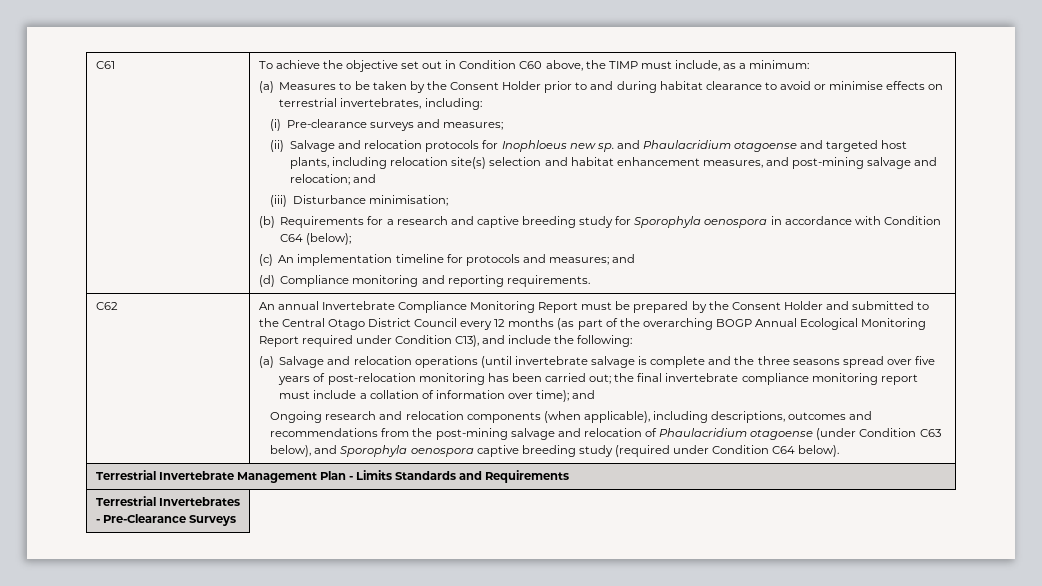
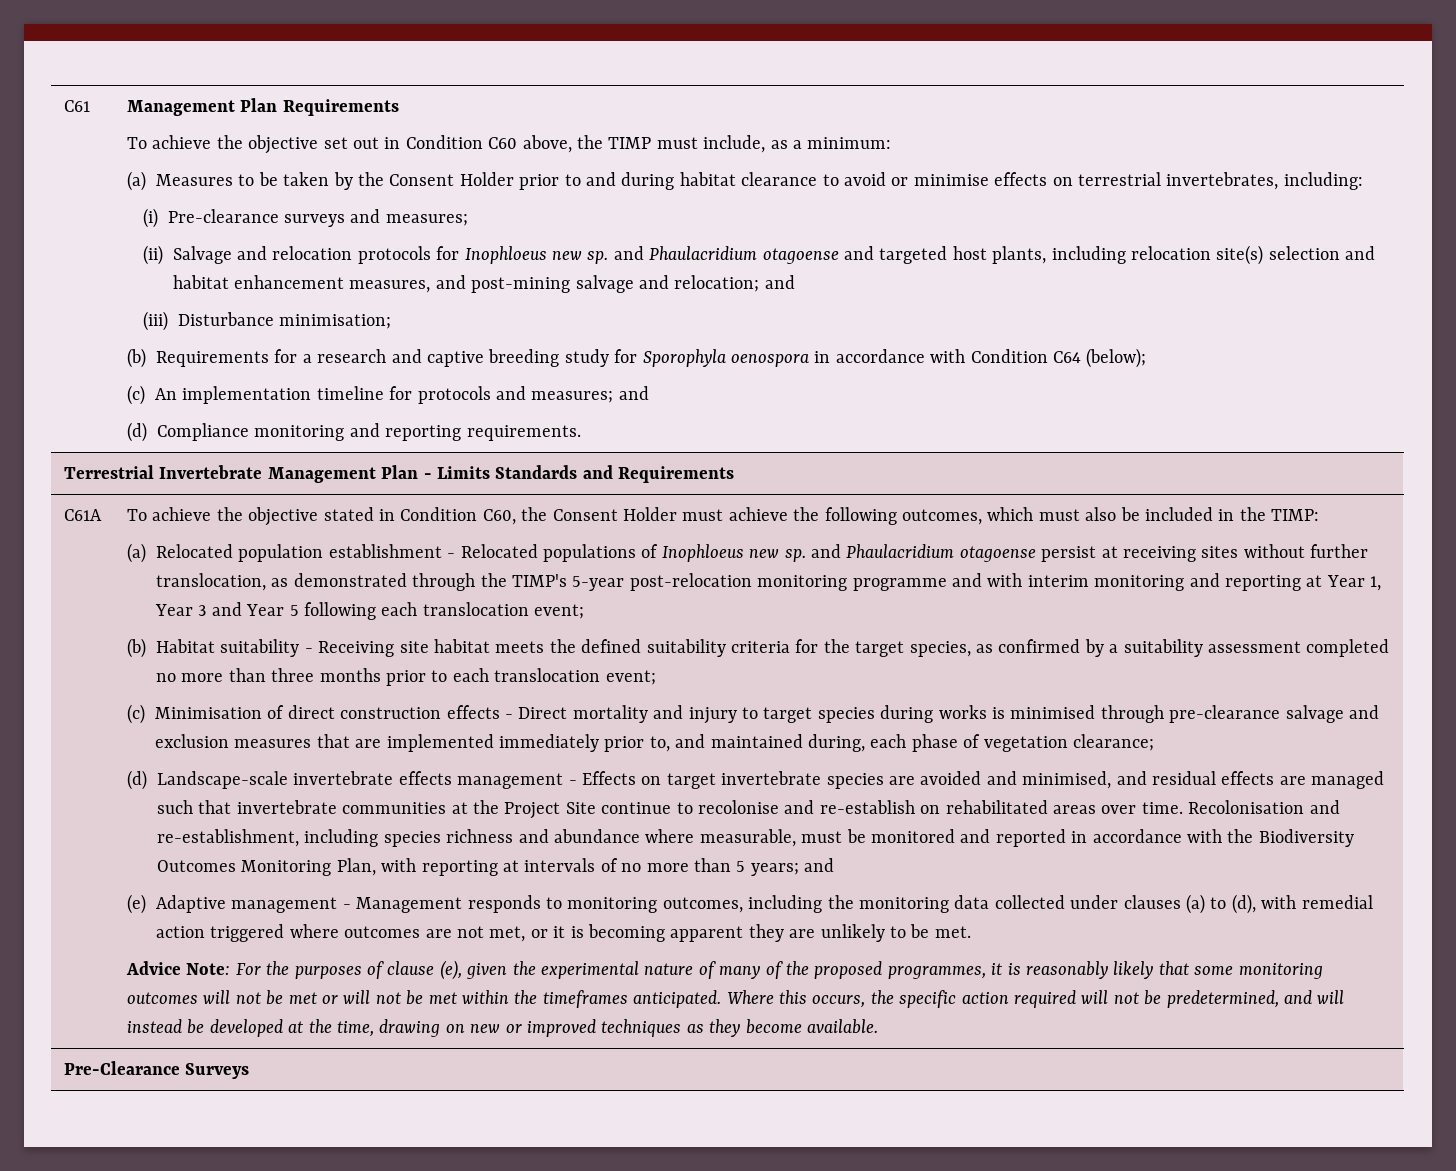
+ Management Plan Requirements
- C62 | An annual Invertebrate Compliance Monitoring Report must be prepared by the Consent Holder and submitted to the Central Otago District Council every 12 months (as part of the overarching BOGP Annual Ecological Monitoring Report required under Condition C13), and include the following:
- (a) Salvage and relocation operations (until invertebrate salvage is complete and the three seasons spread over five years of post-relocation monitoring has been carried out; the final invertebrate compliance monitoring report must include a collation of information over time); and
- Ongoing research and relocation components (when applicable), including descriptions, outcomes and recommendations from the post-mining salvage and relocation of Phaulacridium otagoense (under Condition C63 below), and Sporophyla oenospora captive breeding study (required under Condition C64 below).
- Terrestrial Invertebrates - Pre-Clearance Surveys
+ C61A | To achieve the objective stated in Condition C60, the Consent Holder must achieve the following outcomes, which must also be included in the TIMP:
+ (a) Relocated population establishment - Relocated populations of Inophloeus new sp. and Phaulacridium otagoense persist at receiving sites without further translocation, as demonstrated through the TIMP's 5-year post-relocation monitoring programme and with interim monitoring and reporting at Year 1, Year 3 and Year 5 following each translocation event;
+ (b) Habitat suitability - Receiving site habitat meets the defined suitability criteria for the target species, as confirmed by a suitability assessment completed no more than three months prior to each translocation event;
+ (c) Minimisation of direct construction effects - Direct mortality and injury to target species during works is minimised through pre-clearance salvage and exclusion measures that are implemented immediately prior to, and maintained during, each phase of vegetation clearance;
+ (d) Landscape-scale invertebrate effects management - Effects on target invertebrate species are avoided and minimised, and residual effects are managed such that invertebrate communities at the Project Site continue to recolonise and re-establish on rehabilitated areas over time. Recolonisation and re-establishment, including species richness and abundance where measurable, must be monitored and reported in accordance with the Biodiversity Outcomes Monitoring Plan, with reporting at intervals of no more than 5 years; and
+ (e) Adaptive management - Management responds to monitoring outcomes, including the monitoring data collected under clauses (a) to (d), with remedial action triggered where outcomes are not met, or it is becoming apparent they are unlikely to be met.
+ Advice Note: For the purposes of clause (e), given the experimental nature of many of the proposed programmes, it is reasonably likely that some monitoring outcomes will not be met or will not be met within the timeframes anticipated. Where this occurs, the specific action required will not be predetermined, and will instead be developed at the time, drawing on new or improved techniques as they become available.
+ Pre-Clearance Surveys

